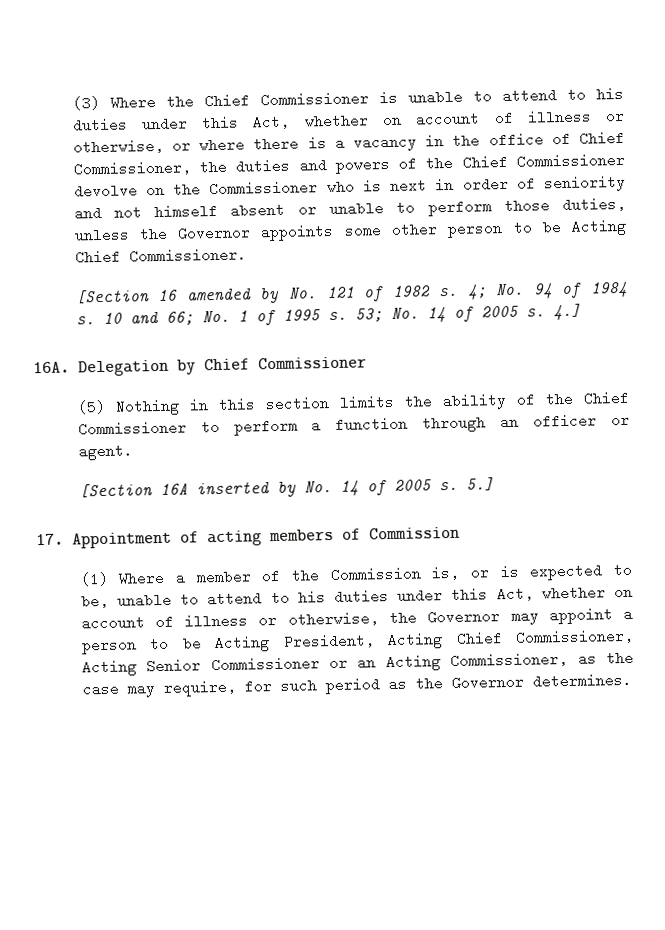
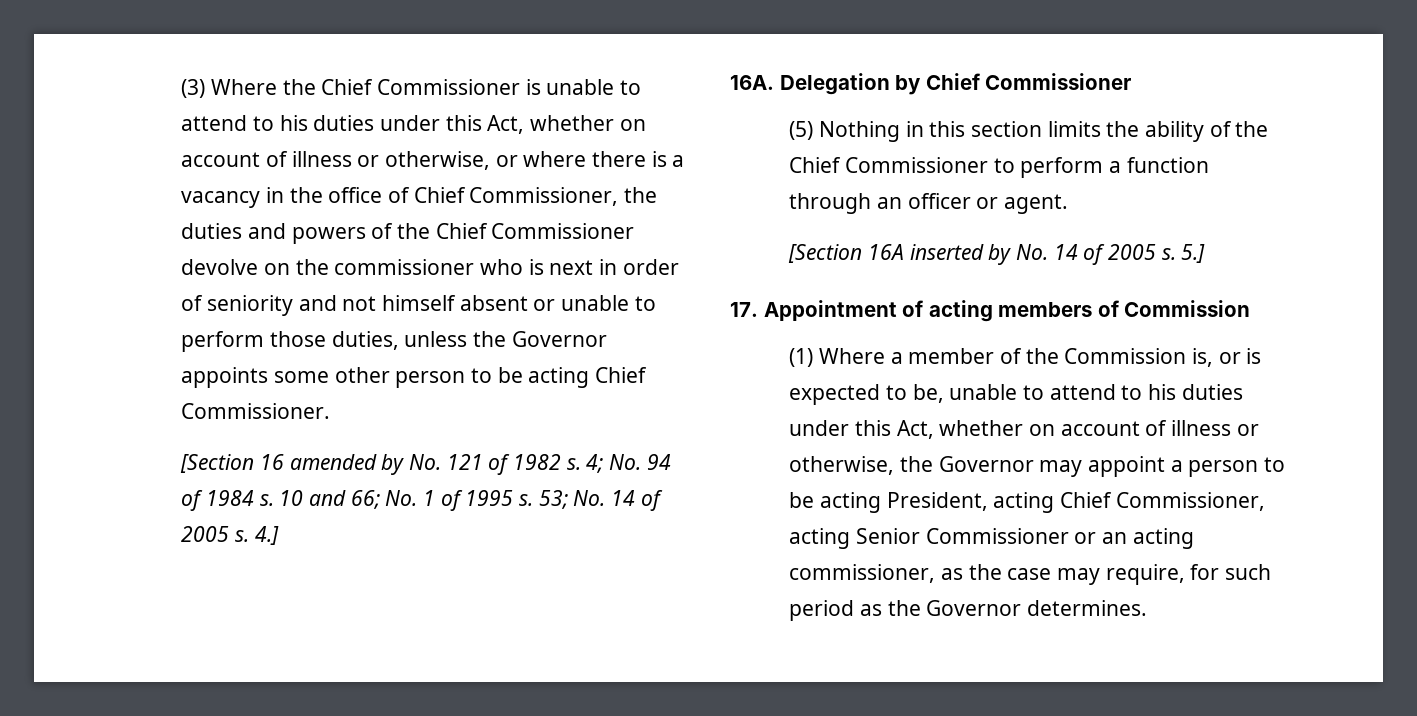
- (3) Where the Chief Commissioner is unable to attend to his duties under this Act, whether on account of illness or otherwise, or where there is a vacancy in the office of Chief Commissioner, the duties and powers of the Chief Commissioner devolve on the Commissioner who is next in order of seniority and not himself absent or unable to perform those duties, unless the Governor appoints some other person to be Acting Chief Commissioner.
+ (3) Where the Chief Commissioner is unable to attend to his duties under this Act, whether on account of illness or otherwise, or where there is a vacancy in the office of Chief Commissioner, the duties and powers of the Chief Commissioner devolve on the commissioner who is next in order of seniority and not himself absent or unable to perform those duties, unless the Governor appoints some other person to be acting Chief Commissioner.
- (1) Where a member of the Commission is, or is expected to be, unable to attend to his duties under this Act, whether on account of illness or otherwise, the Governor may appoint a person to be Acting President, Acting Chief Commissioner, Acting Senior Commissioner or an Acting Commissioner, as the case may require, for such period as the Governor determines.
+ (1) Where a member of the Commission is, or is expected to be, unable to attend to his duties under this Act, whether on account of illness or otherwise, the Governor may appoint a person to be acting President, acting Chief Commissioner, acting Senior Commissioner or an acting commissioner, as the case may require, for such period as the Governor determines.

